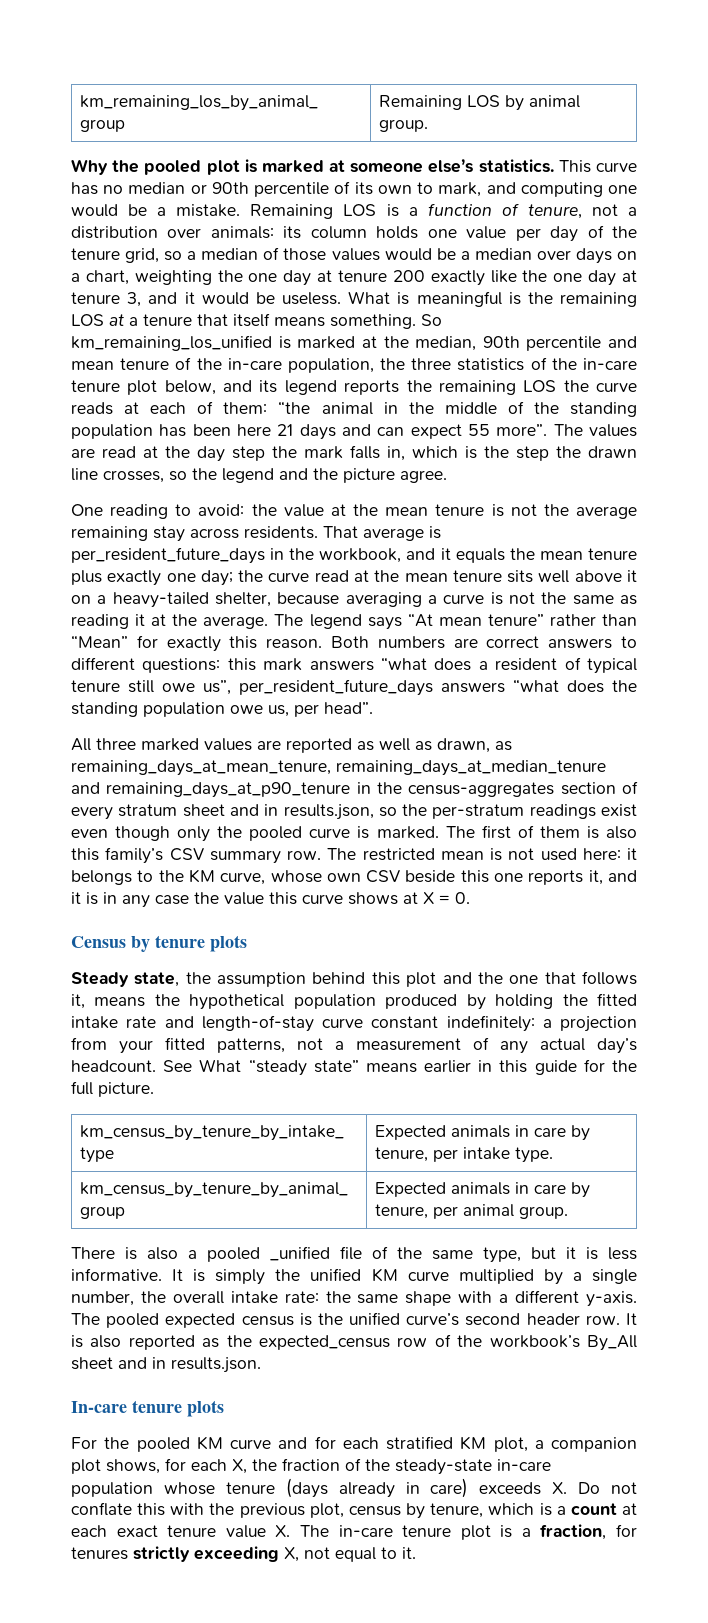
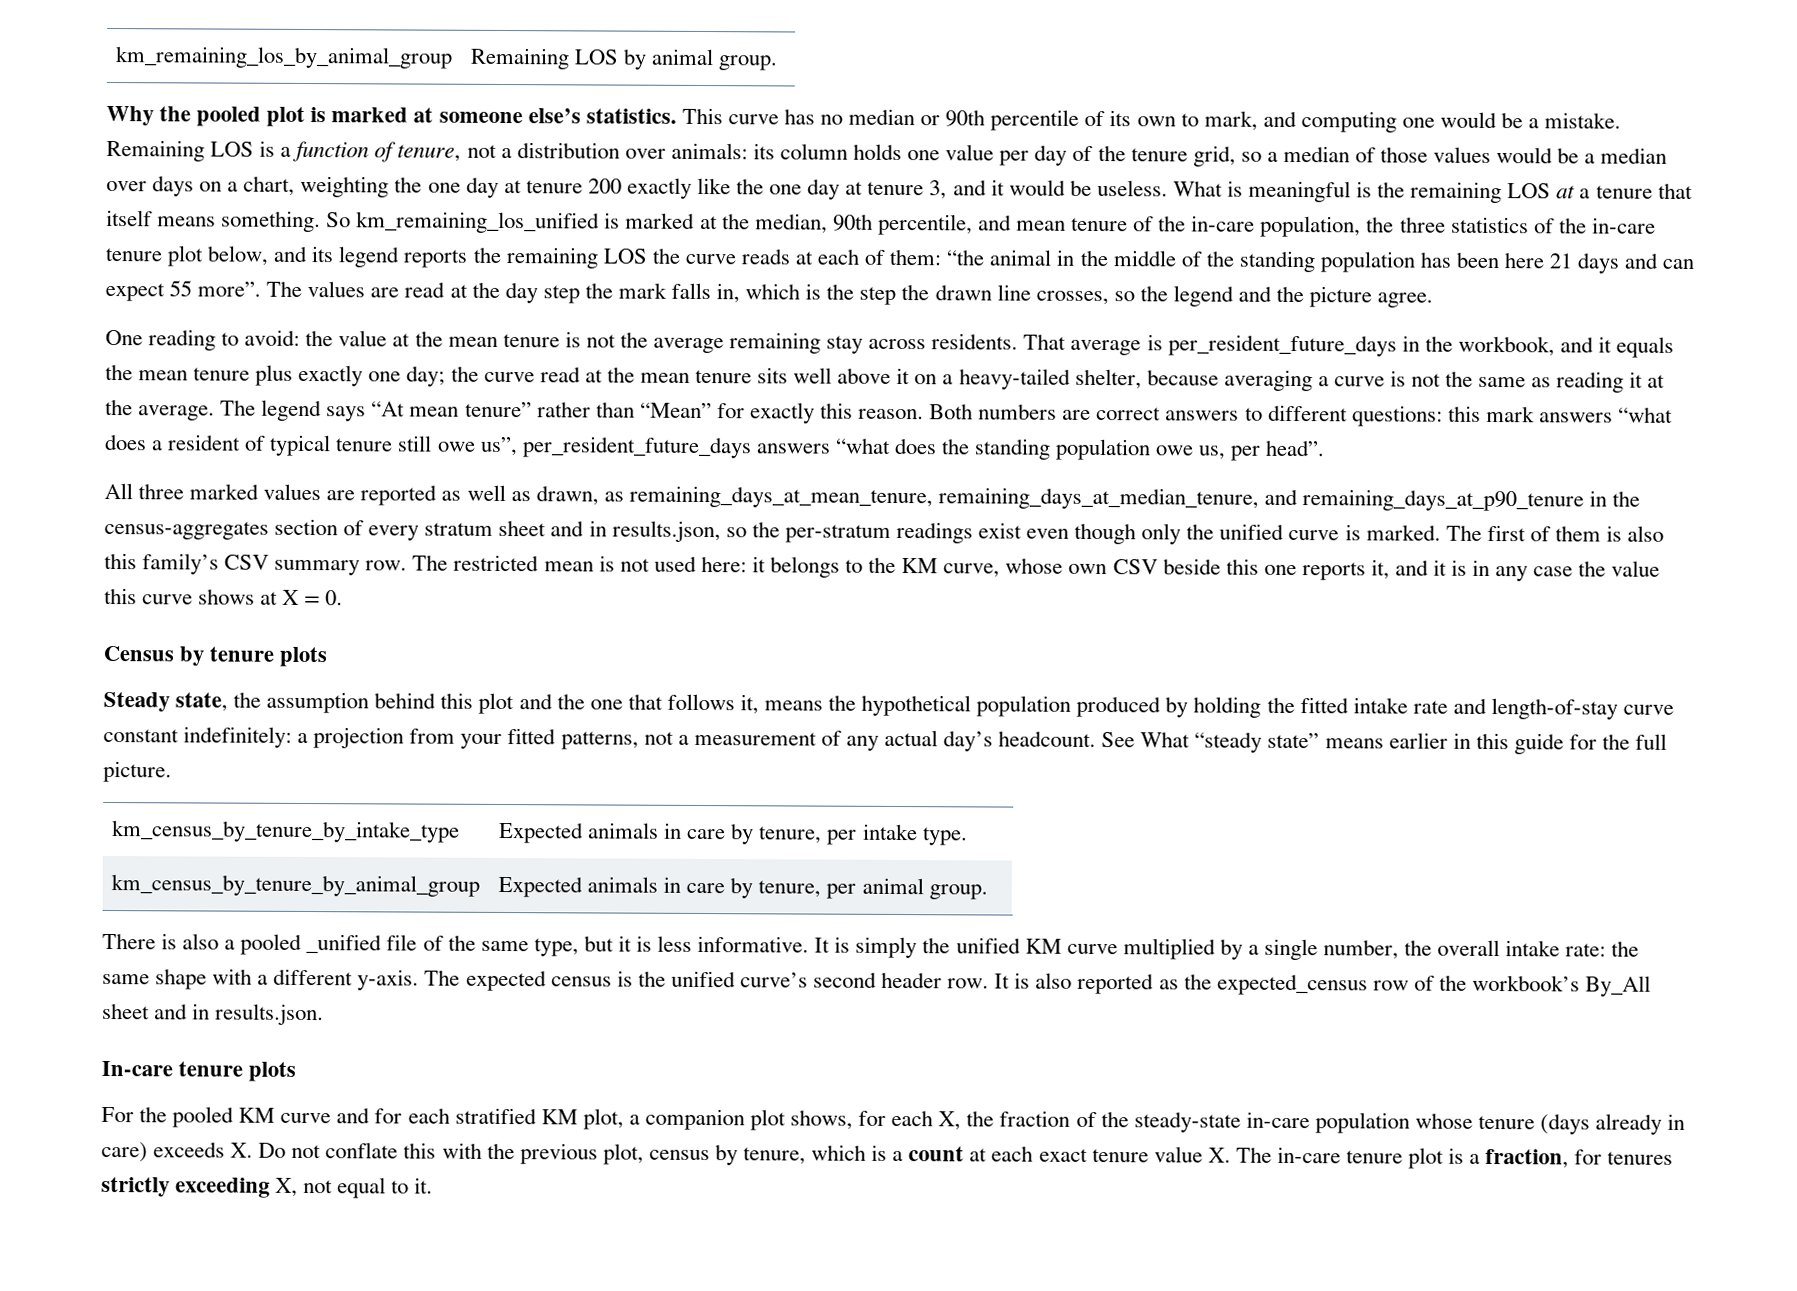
- So km_remaining_los_unified is marked at the median, 90th percentile and mean tenure of the in-care population, the three statistics of the in-care tenure plot below, and its legend reports the remaining LOS the curve reads at each of them: “the animal in the middle of the standing population has been here 21 days and can expect 55 more”.
+ So km_remaining_los_unified is marked at the median, 90th percentile, and mean tenure of the in-care population, the three statistics of the in-care tenure plot below, and its legend reports the remaining LOS the curve reads at each of them: “the animal in the middle of the standing population has been here 21 days and can expect 55 more”.
- All three marked values are reported as well as drawn, as remaining_days_at_mean_tenure, remaining_days_at_median_tenure and remaining_days_at_p90_tenure in the census-aggregates section of every stratum sheet and in results.json, so the per-stratum readings exist even though only the pooled curve is marked.
+ All three marked values are reported as well as drawn, as remaining_days_at_mean_tenure, remaining_days_at_median_tenure, and remaining_days_at_p90_tenure in the census-aggregates section of every stratum sheet and in results.json, so the per-stratum readings exist even though only the unified curve is marked.
- The pooled expected census is the unified curve’s second header row.
+ The expected census is the unified curve’s second header row.

